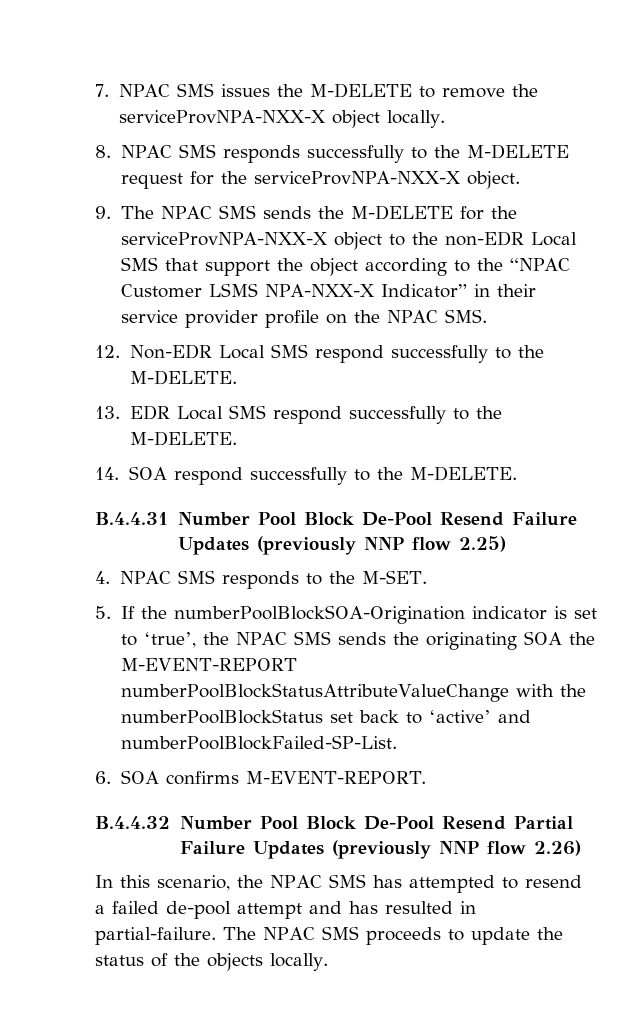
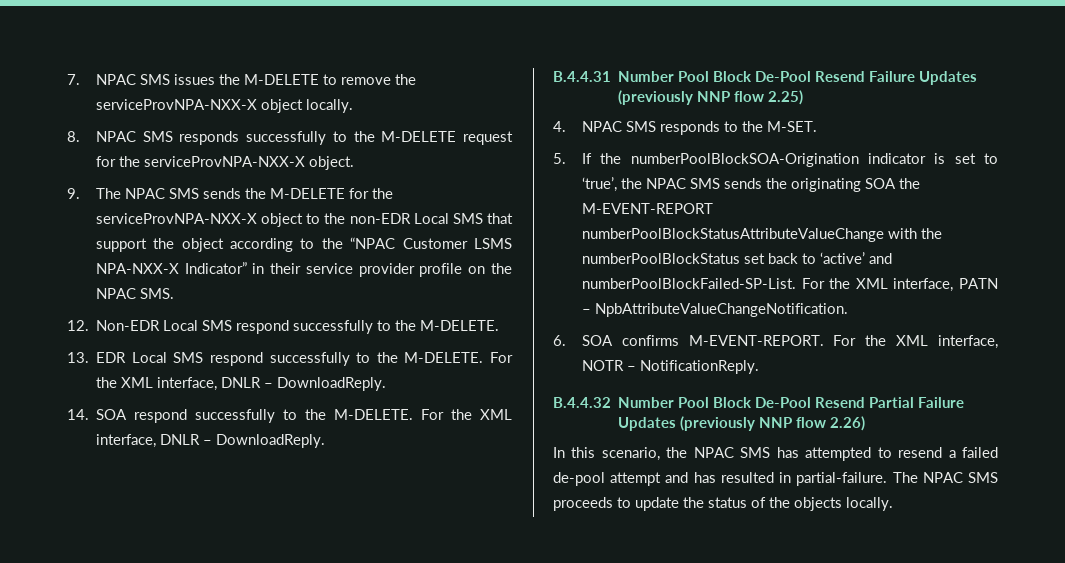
- 13. EDR Local SMS respond successfully to the M-DELETE.
+ 13. EDR Local SMS respond successfully to the M-DELETE. For the XML interface, DNLR – DownloadReply.
- 14. SOA respond successfully to the M-DELETE.
+ 14. SOA respond successfully to the M-DELETE. For the XML interface, DNLR – DownloadReply.
- 5. If the numberPoolBlockSOA-Origination indicator is set to ‘true’, the NPAC SMS sends the originating SOA the M-EVENT-REPORT numberPoolBlockStatusAttributeValueChange with the numberPoolBlockStatus set back to ‘active’ and numberPoolBlockFailed-SP-List.
- 6. SOA confirms M-EVENT-REPORT.
+ 5. If the numberPoolBlockSOA-Origination indicator is set to ‘true’, the NPAC SMS sends the originating SOA the M-EVENT-REPORT numberPoolBlockStatusAttributeValueChange with the numberPoolBlockStatus set back to ‘active’ and numberPoolBlockFailed-SP-List. For the XML interface, PATN – NpbAttributeValueChangeNotification.
+ 6. SOA confirms M-EVENT-REPORT. For the XML interface, NOTR – NotificationReply.

